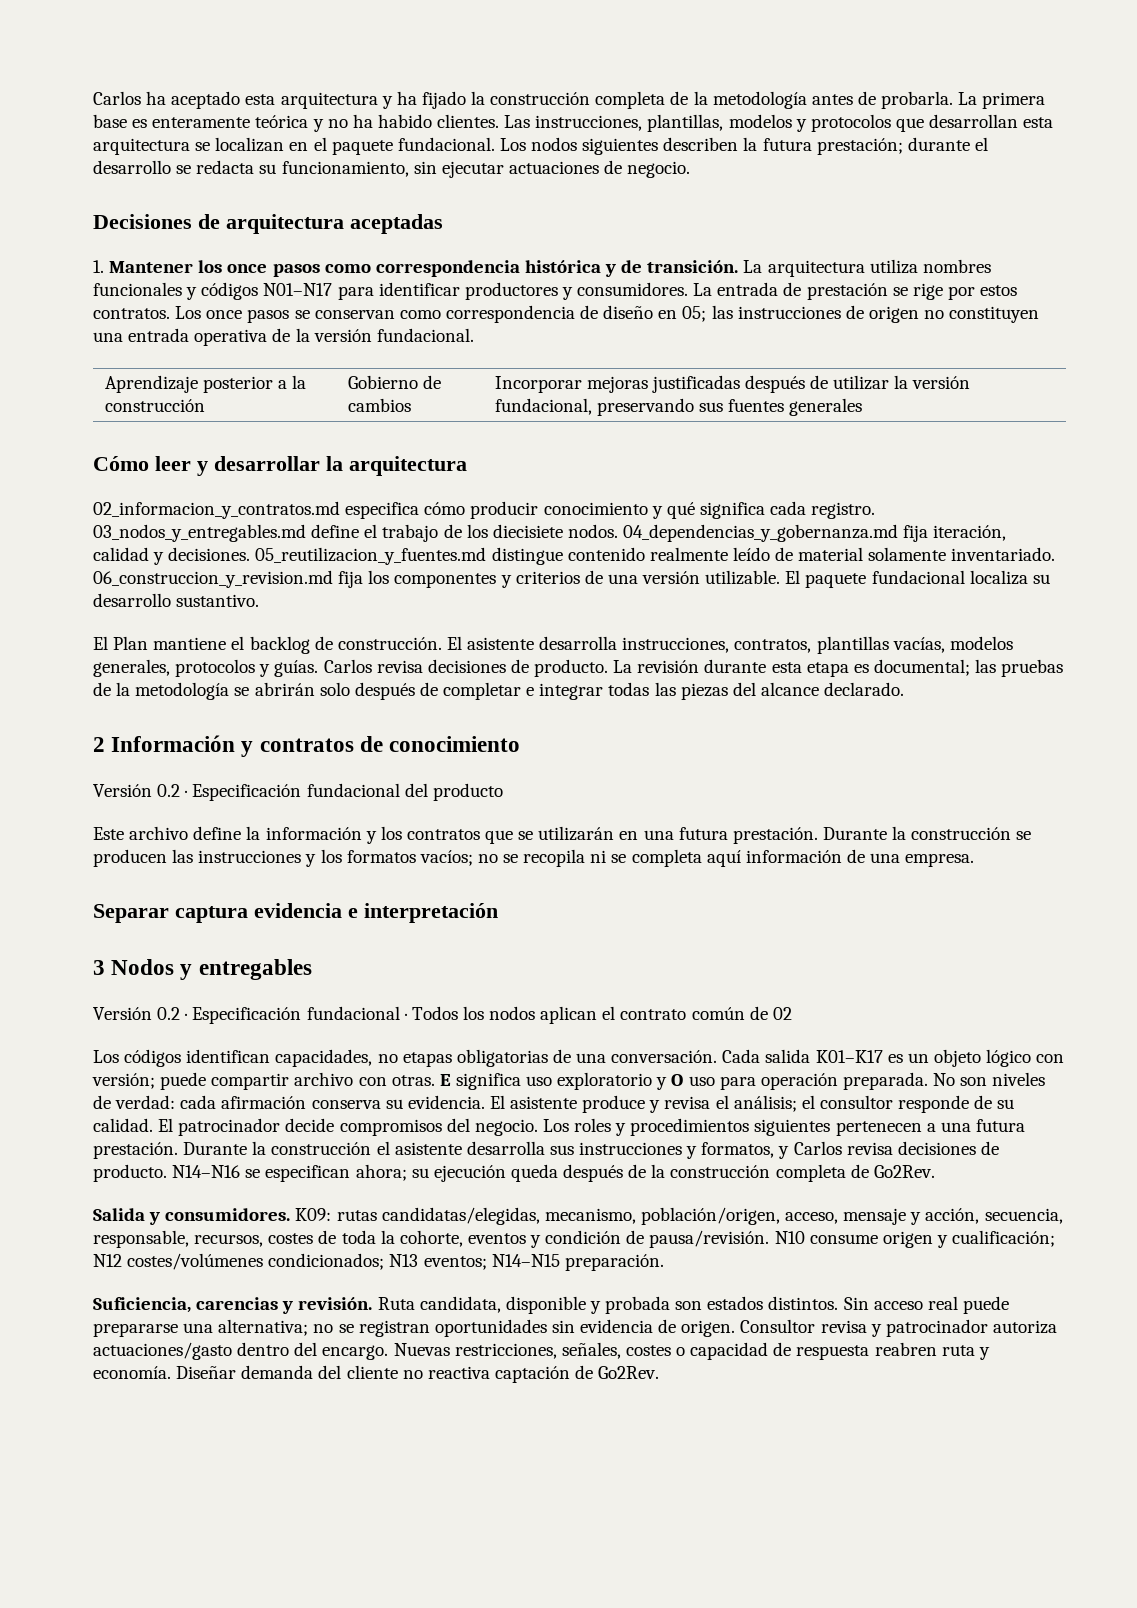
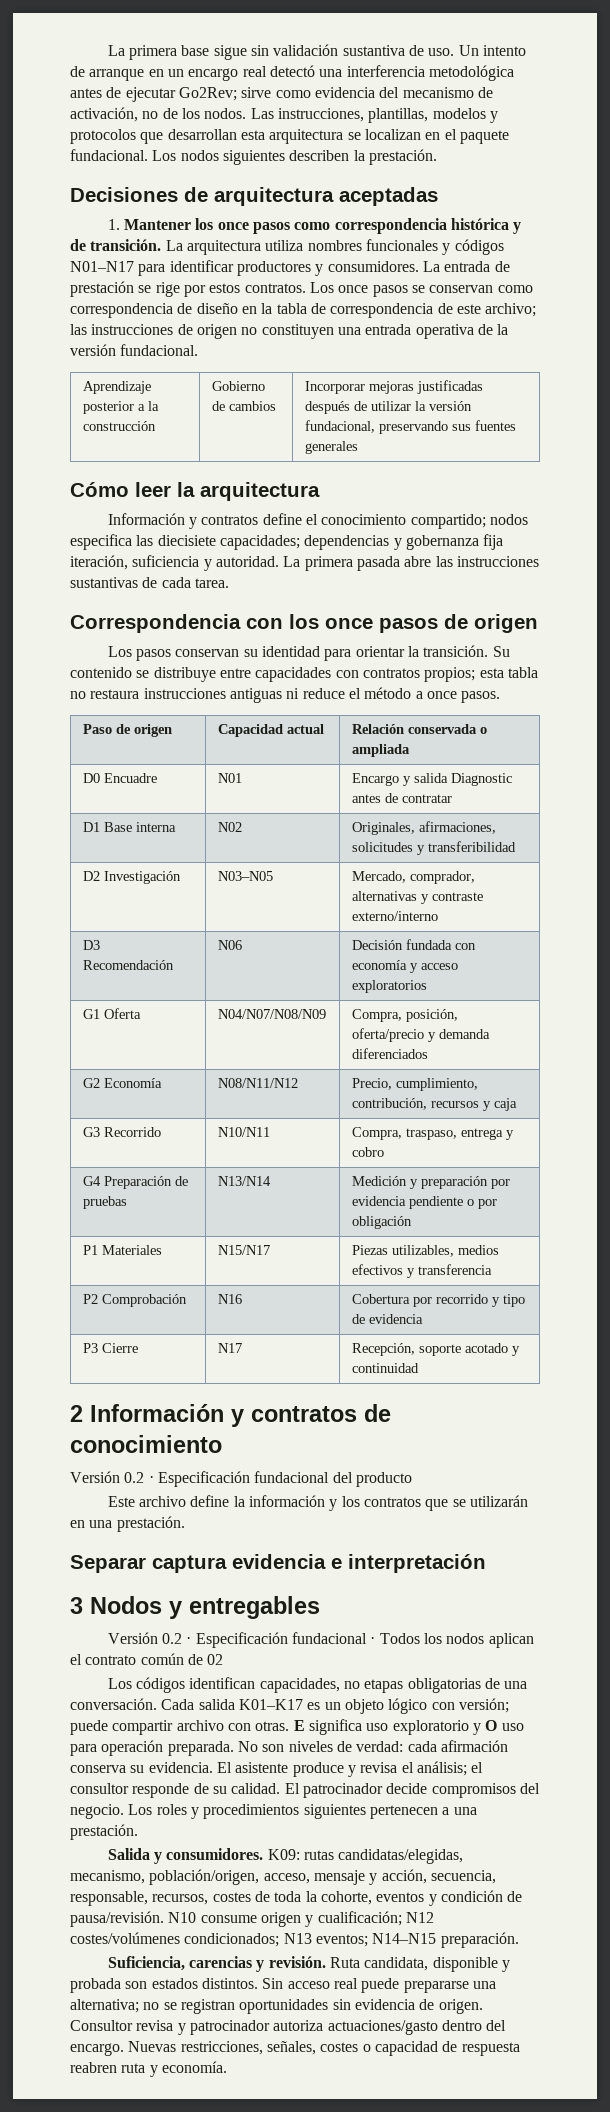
- Carlos ha aceptado esta arquitectura y ha fijado la construcción completa de la metodología antes de probarla. La primera base es enteramente teórica y no ha habido clientes.
+ La primera base sigue sin validación sustantiva de uso. Un intento de arranque en un encargo real detectó una interferencia metodológica antes de ejecutar Go2Rev; sirve como evidencia del mecanismo de activación, no de los nodos.
- Los nodos siguientes describen la futura prestación; durante el desarrollo se redacta su funcionamiento, sin ejecutar actuaciones de negocio.
+ Los nodos siguientes describen la prestación.
- Los once pasos se conservan como correspondencia de diseño en 05; las instrucciones de origen no constituyen una entrada operativa de la versión fundacional.
+ Los once pasos se conservan como correspondencia de diseño en la tabla de correspondencia de este archivo; las instrucciones de origen no constituyen una entrada operativa de la versión fundacional.
- Cómo leer y desarrollar la arquitectura
+ Cómo leer la arquitectura
- 02_informacion_y_contratos.md especifica cómo producir conocimiento y qué significa cada registro. 03_nodos_y_entregables.md define el trabajo de los diecisiete nodos. 04_dependencias_y_gobernanza.md fija iteración, calidad y decisiones. 05_reutilizacion_y_fuentes.md distingue contenido realmente leído de material solamente inventariado. 06_construccion_y_revision.md fija los componentes y criterios de una versión utilizable. El paquete fundacional localiza su desarrollo sustantivo.
- El Plan mantiene el backlog de construcción. El asistente desarrolla instrucciones, contratos, plantillas vacías, modelos generales, protocolos y guías. Carlos revisa decisiones de producto. La revisión durante esta etapa es documental; las pruebas de la metodología se abrirán solo después de completar e integrar todas las piezas del alcance declarado.
+ Información y contratos define el conocimiento compartido; nodos especifica las diecisiete capacidades; dependencias y gobernanza fija iteración, suficiencia y autoridad. La primera pasada abre las instrucciones sustantivas de cada tarea.
+ Correspondencia con los once pasos de origen
+ Los pasos conservan su identidad para orientar la transición. Su contenido se distribuye entre capacidades con contratos propios; esta tabla no restaura instrucciones antiguas ni reduce el método a once pasos.
+ Paso de origen | Capacidad actual | Relación conservada o ampliada
+ D0 Encuadre | N01 | Encargo y salida Diagnostic antes de contratar
+ D1 Base interna | N02 | Originales, afirmaciones, solicitudes y transferibilidad
+ D2 Investigación | N03–N05 | Mercado, comprador, alternativas y contraste externo/interno
+ D3 Recomendación | N06 | Decisión fundada con economía y acceso exploratorios
+ G1 Oferta | N04/N07/N08/N09 | Compra, posición, oferta/precio y demanda diferenciados
+ G2 Economía | N08/N11/N12 | Precio, cumplimiento, contribución, recursos y caja
+ G3 Recorrido | N10/N11 | Compra, traspaso, entrega y cobro
+ G4 Preparación de pruebas | N13/N14 | Medición y preparación por evidencia pendiente o por obligación
+ P1 Materiales | N15/N17 | Piezas utilizables, medios efectivos y transferencia
+ P2 Comprobación | N16 | Cobertura por recorrido y tipo de evidencia
+ P3 Cierre | N17 | Recepción, soporte acotado y continuidad
- Este archivo define la información y los contratos que se utilizarán en una futura prestación. Durante la construcción se producen las instrucciones y los formatos vacíos; no se recopila ni se completa aquí información de una empresa.
+ Este archivo define la información y los contratos que se utilizarán en una prestación.
- Los roles y procedimientos siguientes pertenecen a una futura prestación. Durante la construcción el asistente desarrolla sus instrucciones y formatos, y Carlos revisa decisiones de producto. N14–N16 se especifican ahora; su ejecución queda después de la construcción completa de Go2Rev.
+ Los roles y procedimientos siguientes pertenecen a una prestación.
- Diseñar demanda del cliente no reactiva captación de Go2Rev.

